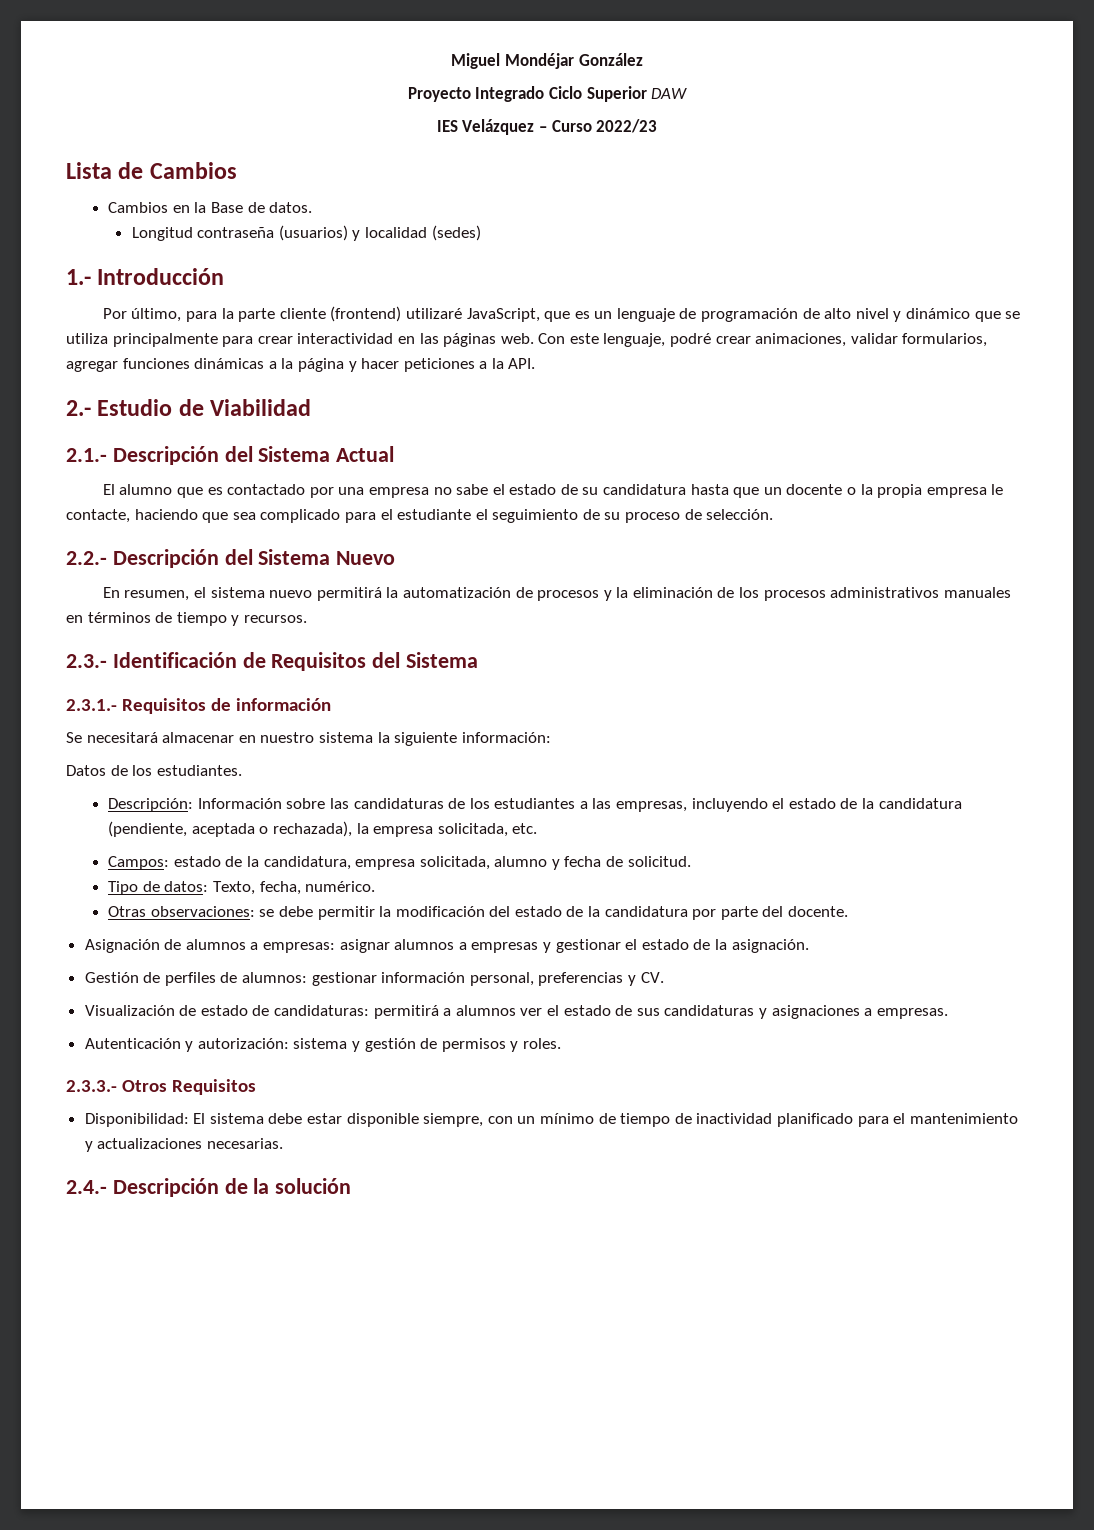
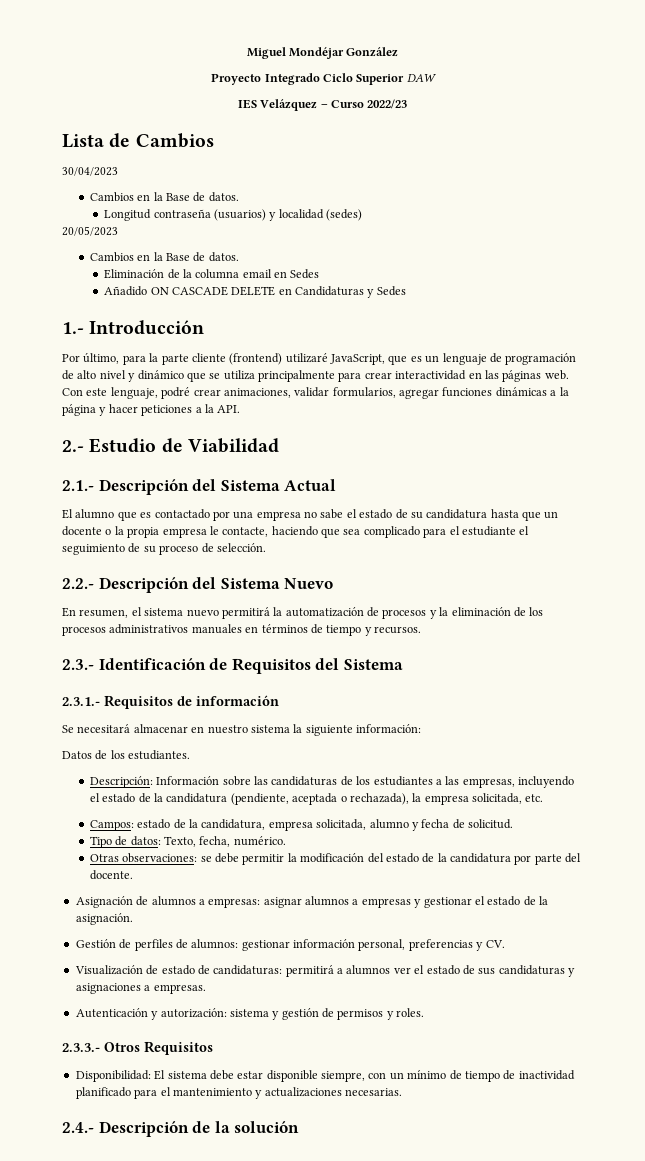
+ 30/04/2023
+ 20/05/2023
+ Cambios en la Base de datos.
+ Eliminación de la columna email en Sedes
+ Añadido ON CASCADE DELETE en Candidaturas y Sedes

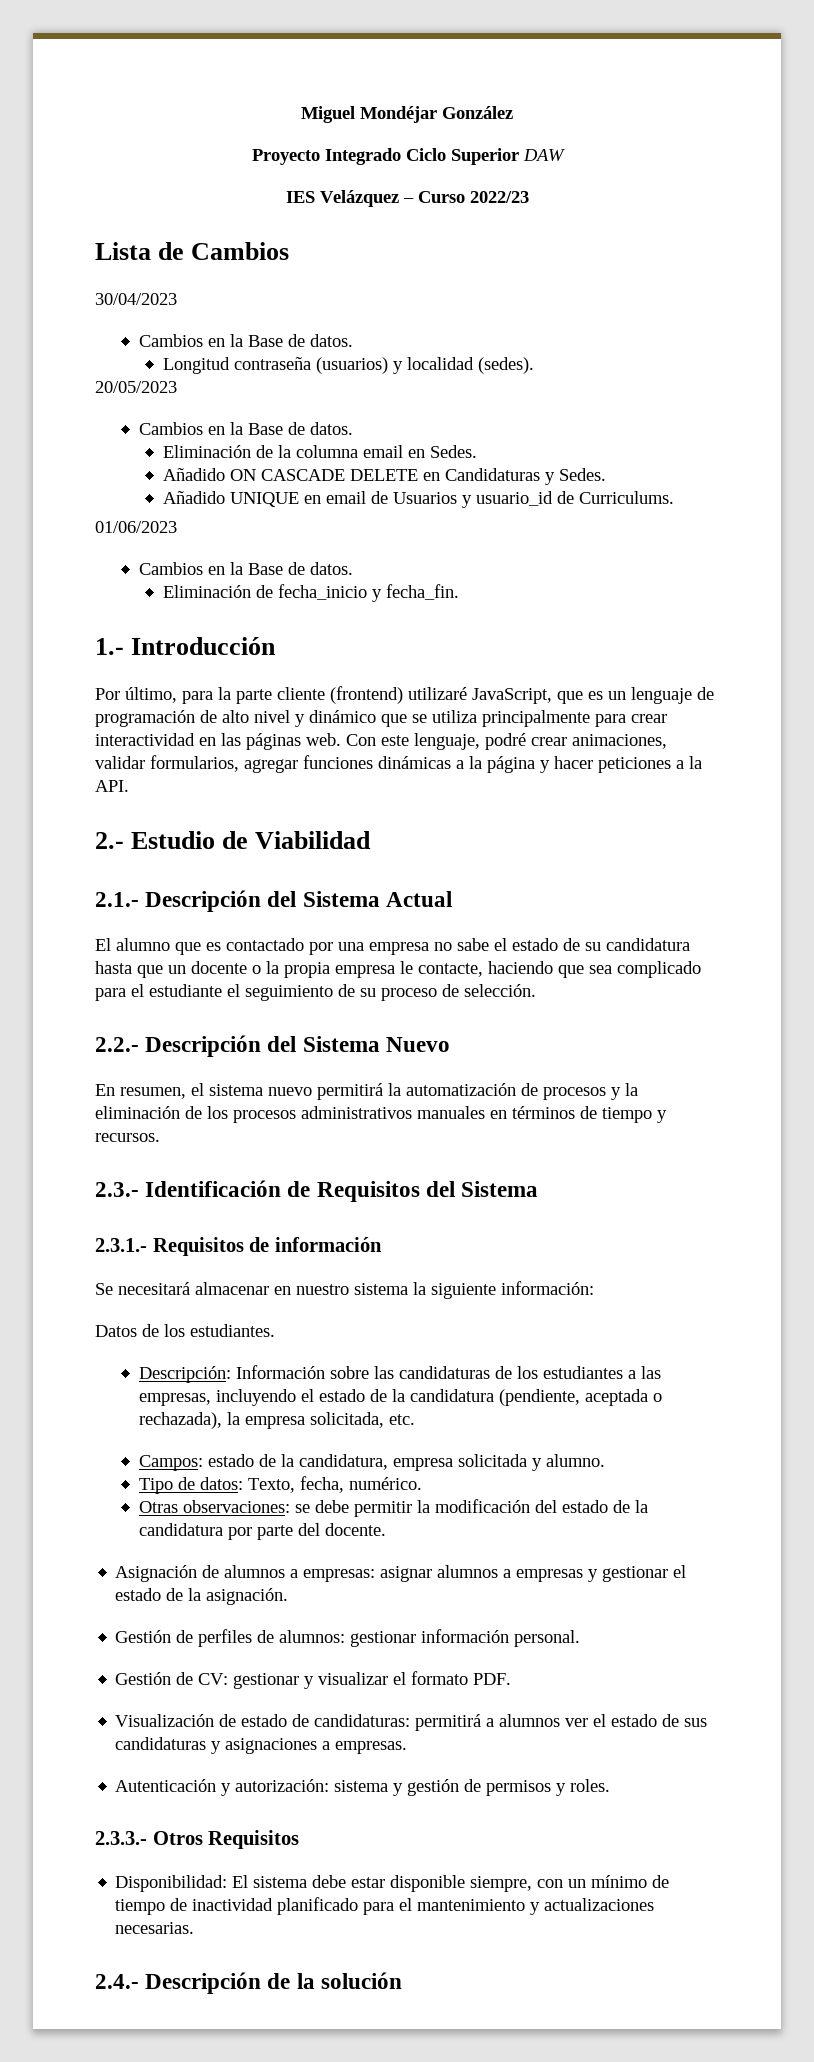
- Longitud contraseña (usuarios) y localidad (sedes)
+ Longitud contraseña (usuarios) y localidad (sedes).
- Eliminación de la columna email en Sedes
+ Eliminación de la columna email en Sedes.
- Añadido ON CASCADE DELETE en Candidaturas y Sedes
+ Añadido ON CASCADE DELETE en Candidaturas y Sedes.
+ Añadido UNIQUE en email de Usuarios y usuario_id de Curriculums.
+ 01/06/2023
+ Cambios en la Base de datos.
+ Eliminación de fecha_inicio y fecha_fin.
- Campos: estado de la candidatura, empresa solicitada, alumno y fecha de solicitud.
+ Campos: estado de la candidatura, empresa solicitada y alumno.
- Gestión de perfiles de alumnos: gestionar información personal, preferencias y CV.
+ Gestión de perfiles de alumnos: gestionar información personal.
+ Gestión de CV: gestionar y visualizar el formato PDF.

